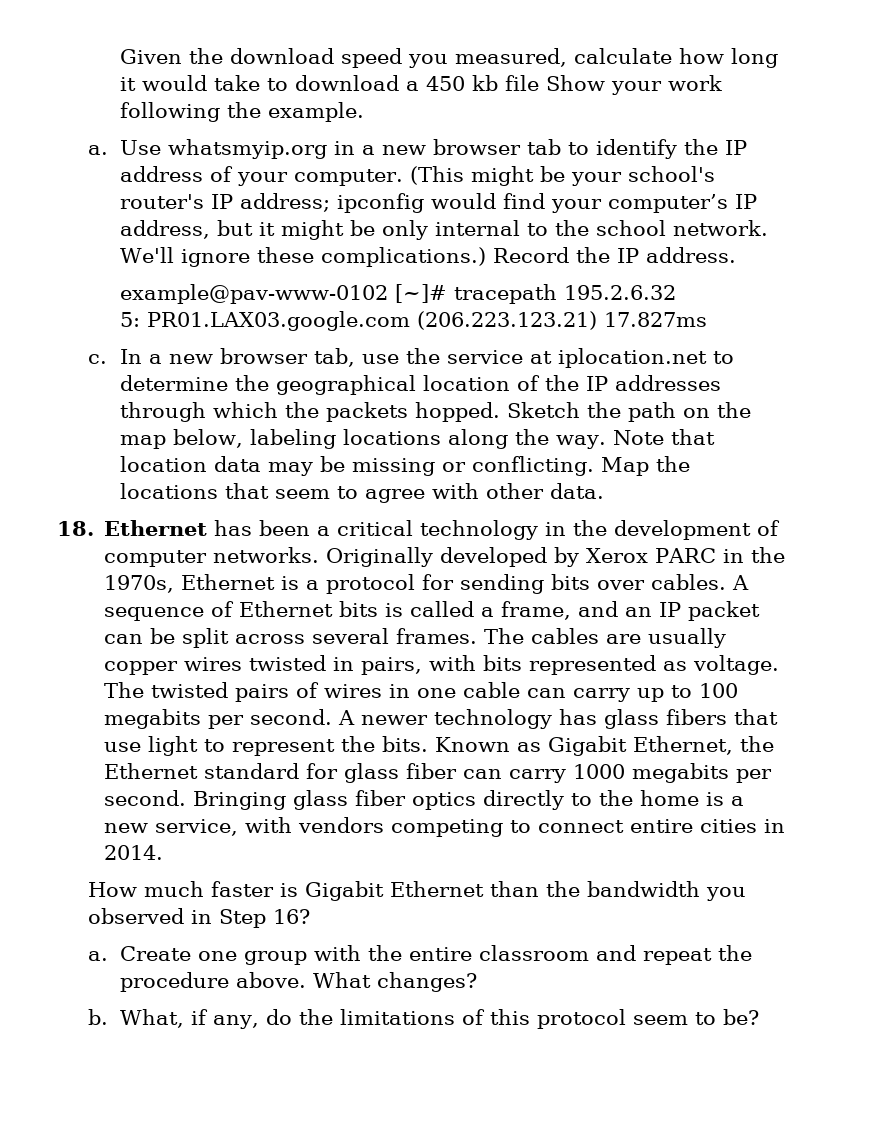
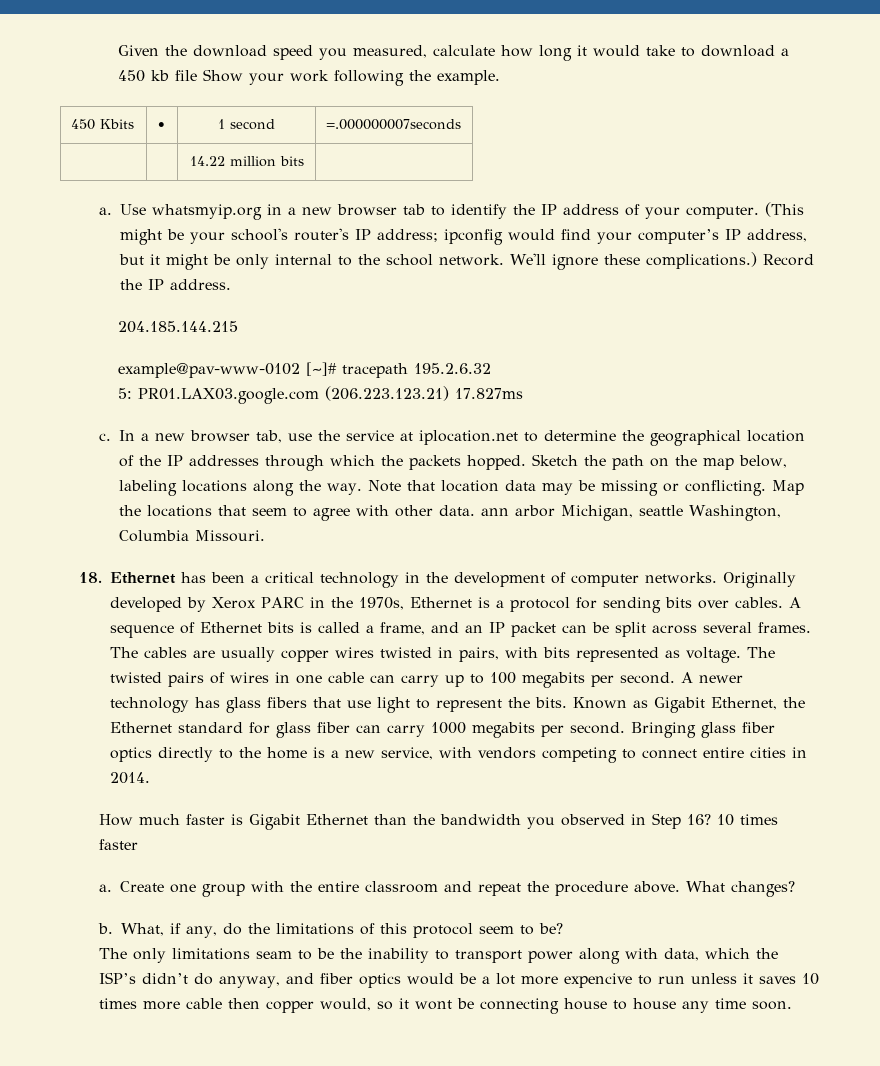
+ 450 Kbits | • | 1 second | =.000000007seconds
+ | | 14.22 million bits |
+ 204.185.144.215
- Map the locations that seem to agree with other data.
+ Map the locations that seem to agree with other data. ann arbor Michigan, seattle Washington, Columbia Missouri.
+ 10 times faster
+ The only limitations seam to be the inability to transport power along with data, which the ISP’s didn’t do anyway, and fiber optics would be a lot more expencive to run unless it saves 10 times more cable then copper would, so it wont be connecting house to house any time soon.

